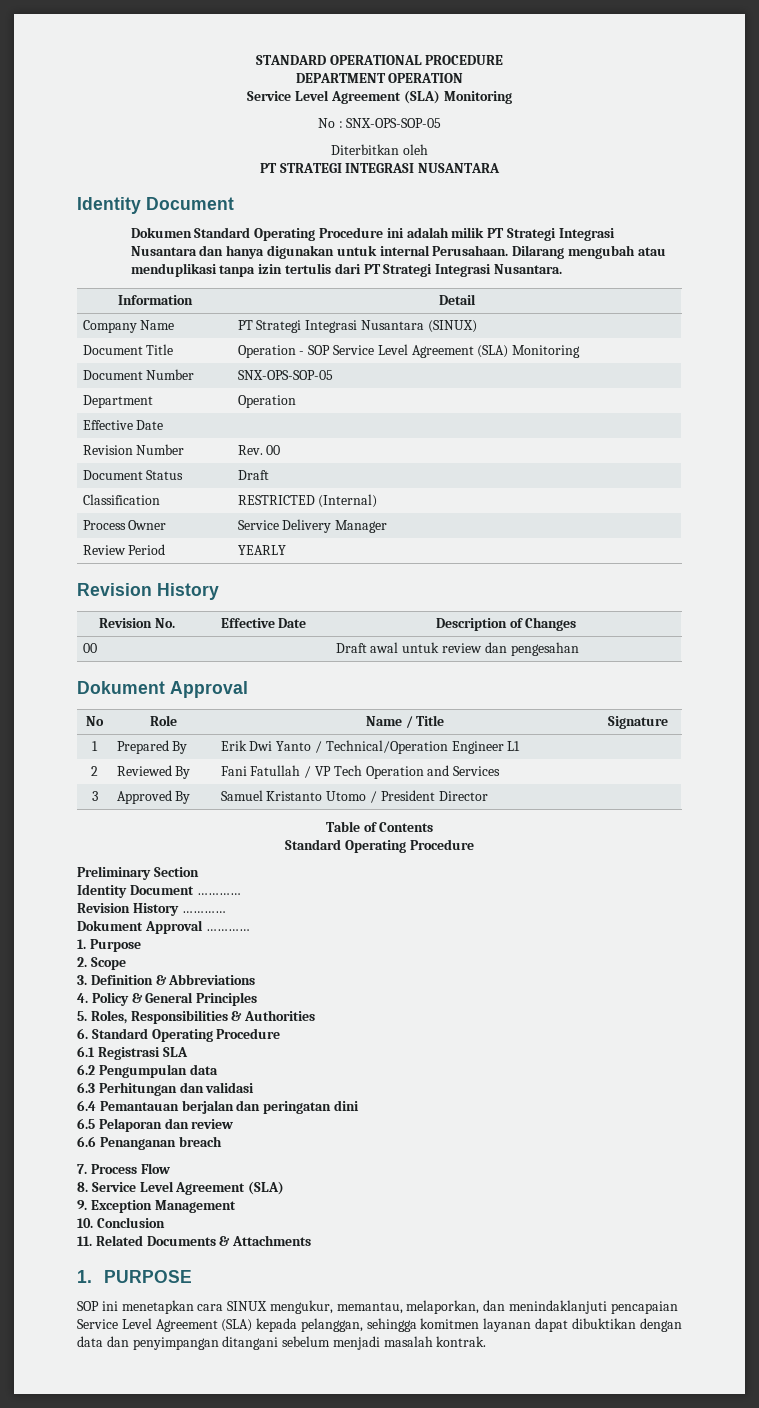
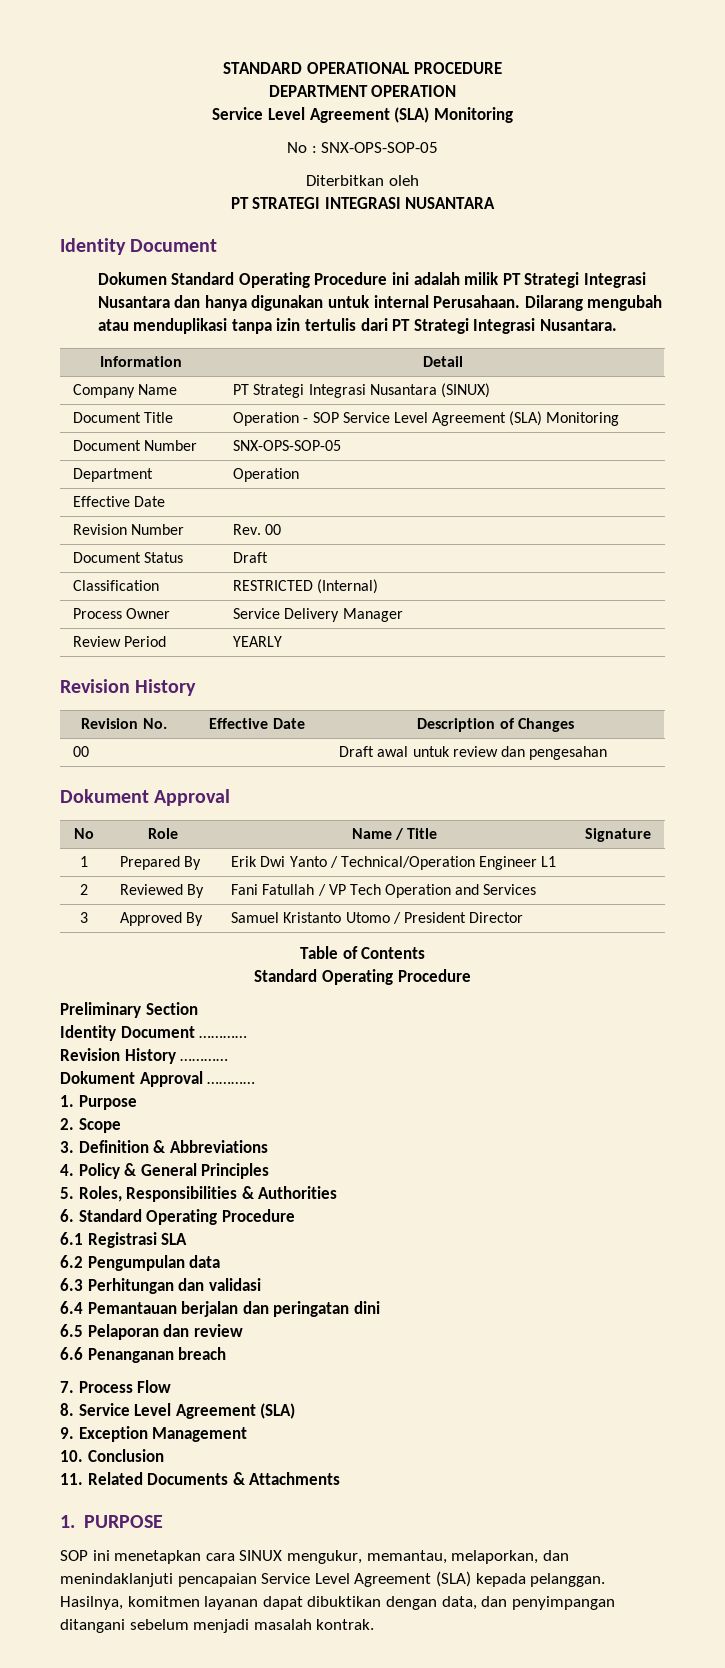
- SOP ini menetapkan cara SINUX mengukur, memantau, melaporkan, dan menindaklanjuti pencapaian Service Level Agreement (SLA) kepada pelanggan, sehingga komitmen layanan dapat dibuktikan dengan data dan penyimpangan ditangani sebelum menjadi masalah kontrak.
+ SOP ini menetapkan cara SINUX mengukur, memantau, melaporkan, dan menindaklanjuti pencapaian Service Level Agreement (SLA) kepada pelanggan. Hasilnya, komitmen layanan dapat dibuktikan dengan data, dan penyimpangan ditangani sebelum menjadi masalah kontrak.

